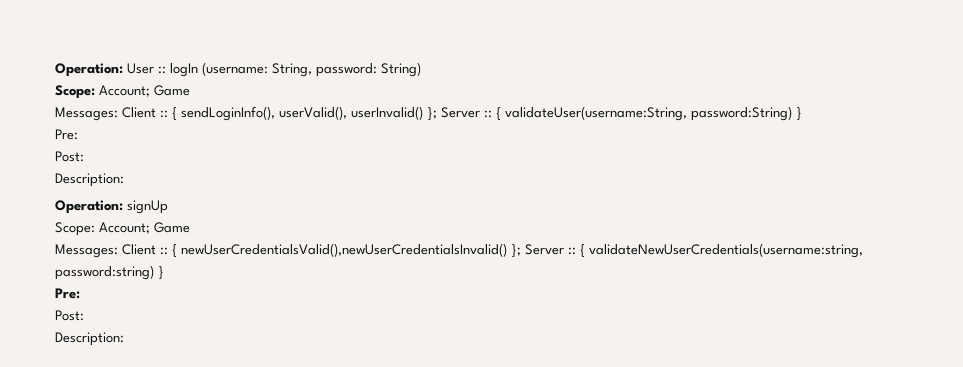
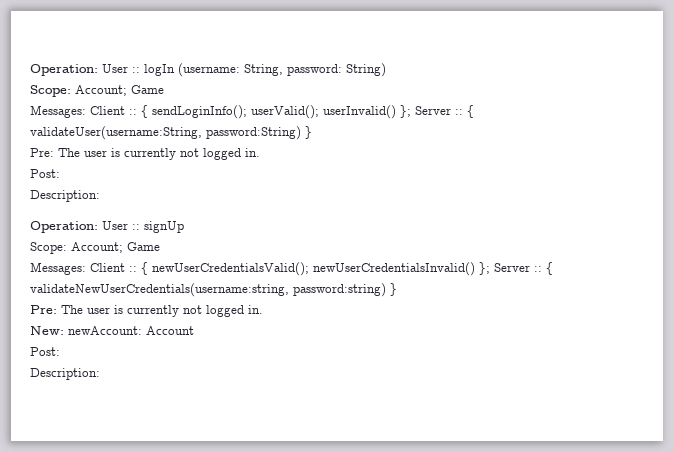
- Messages: Client :: { sendLoginInfo(), userValid(), userInvalid() }; Server :: { validateUser(username:String, password:String) }
- Pre:
+ Messages: Client :: { sendLoginInfo(); userValid(); userInvalid() }; Server :: { validateUser(username:String, password:String) }
+ Pre: The user is currently not logged in.
- Operation: signUp
+ Operation: User :: signUp
- Messages: Client :: { newUserCredentialsValid(),newUserCredentialsInvalid() }; Server :: { validateNewUserCredentials(username:string, password:string) }
- Pre:
+ Messages: Client :: { newUserCredentialsValid(); newUserCredentialsInvalid() }; Server :: { validateNewUserCredentials(username:string, password:string) }
+ Pre: The user is currently not logged in.
+ New: newAccount: Account

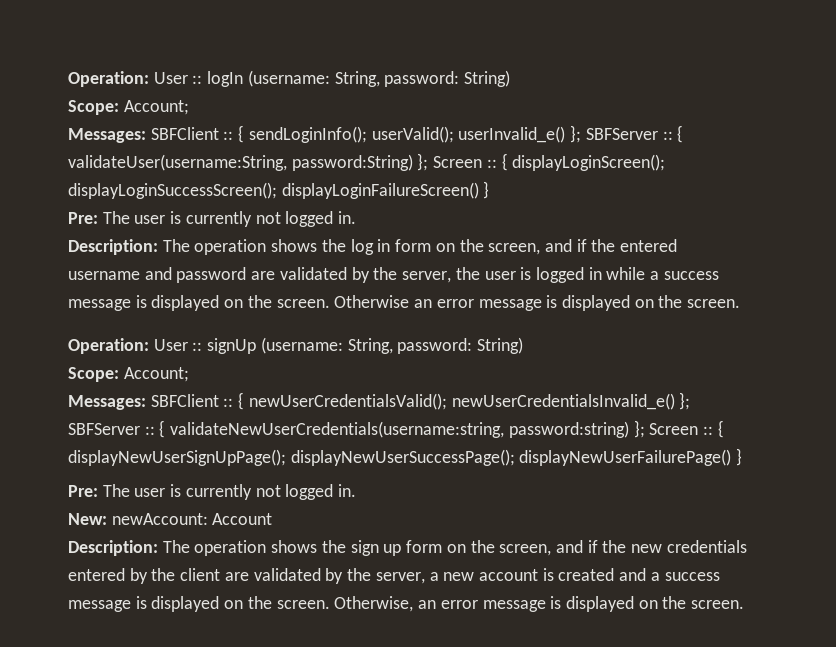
  Operation: User :: logIn (username: String, password: String)
- Scope: Account; Game
- Messages: Client :: { sendLoginInfo(); userValid(); userInvalid() }; Server :: { validateUser(username:String, password:String) }
+ Scope: Account;
+ Messages: SBFClient :: { sendLoginInfo(); userValid(); userInvalid_e() }; SBFServer :: { validateUser(username:String, password:String) }; Screen :: { displayLoginScreen(); displayLoginSuccessScreen(); displayLoginFailureScreen() }
  Pre: The user is currently not logged in.
- Post:
- Description:
+ Description: The operation shows the log in form on the screen, and if the entered username and password are validated by the server, the user is logged in while a success message is displayed on the screen. Otherwise an error message is displayed on the screen.
- Operation: User :: signUp
- Scope: Account; Game
- Messages: Client :: { newUserCredentialsValid(); newUserCredentialsInvalid() }; Server :: { validateNewUserCredentials(username:string, password:string) }
+ Operation: User :: signUp (username: String, password: String)
+ Scope: Account;
+ Messages: SBFClient :: { newUserCredentialsValid(); newUserCredentialsInvalid_e() }; SBFServer :: { validateNewUserCredentials(username:string, password:string) }; Screen :: { displayNewUserSignUpPage(); displayNewUserSuccessPage(); displayNewUserFailurePage() }
  New: newAccount: Account
- Post:
- Description:
+ Description: The operation shows the sign up form on the screen, and if the new credentials entered by the client are validated by the server, a new account is created and a success message is displayed on the screen. Otherwise, an error message is displayed on the screen.

